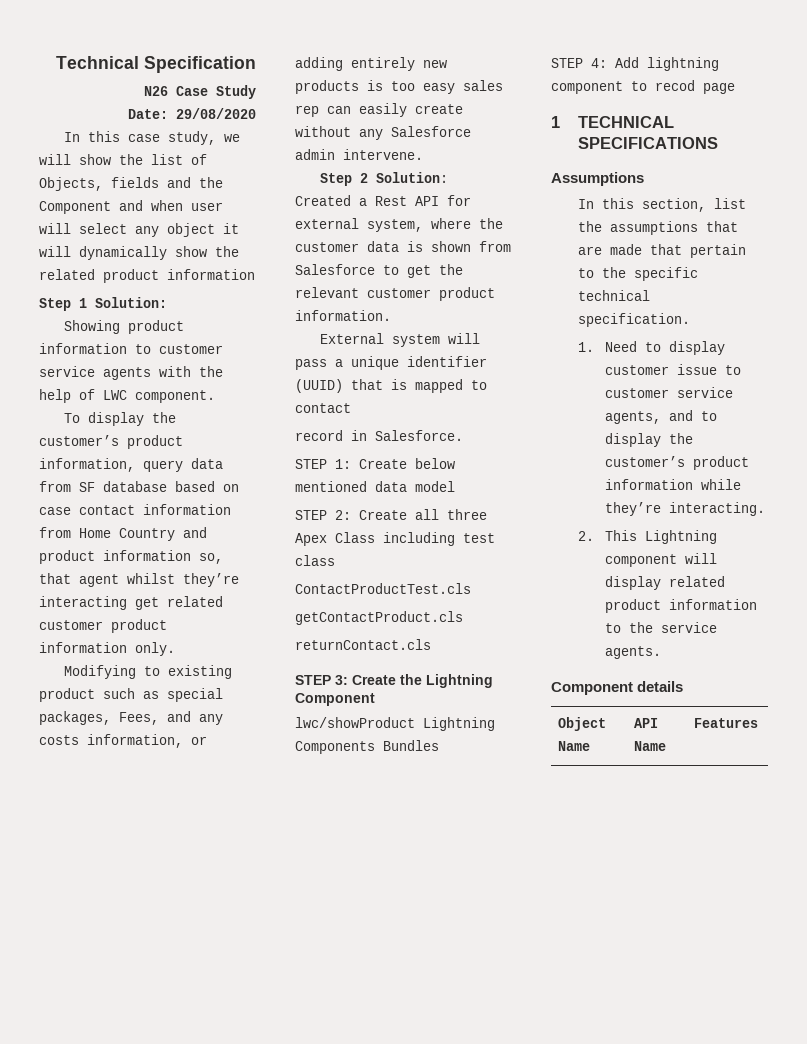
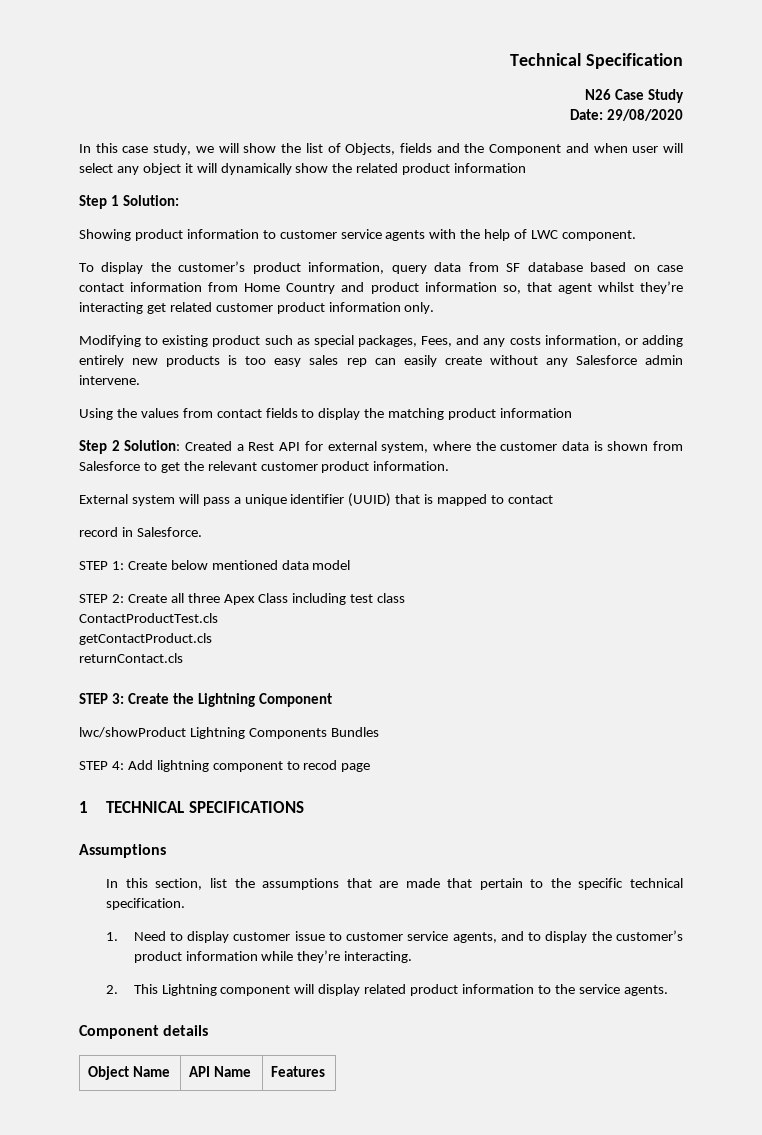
+ Using the values from contact fields to display the matching product information

